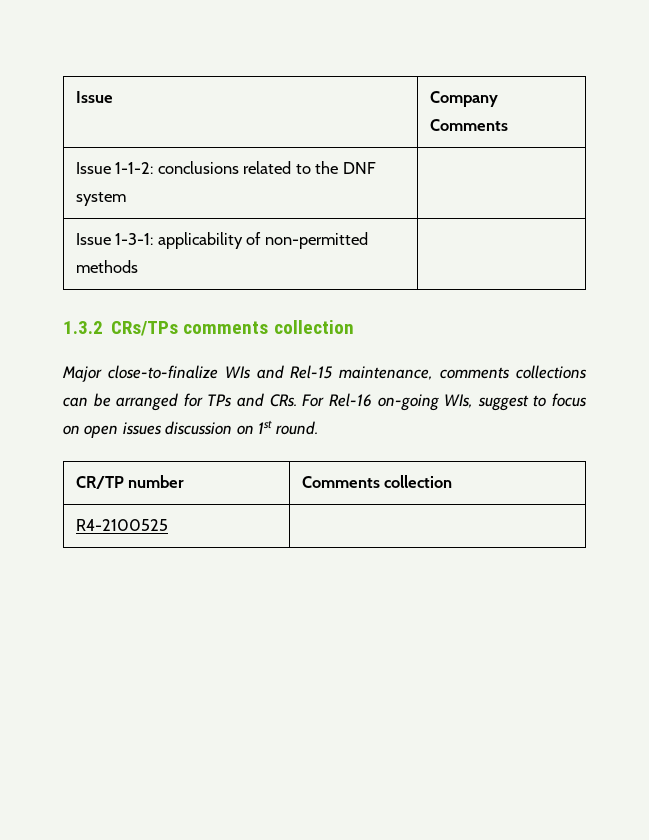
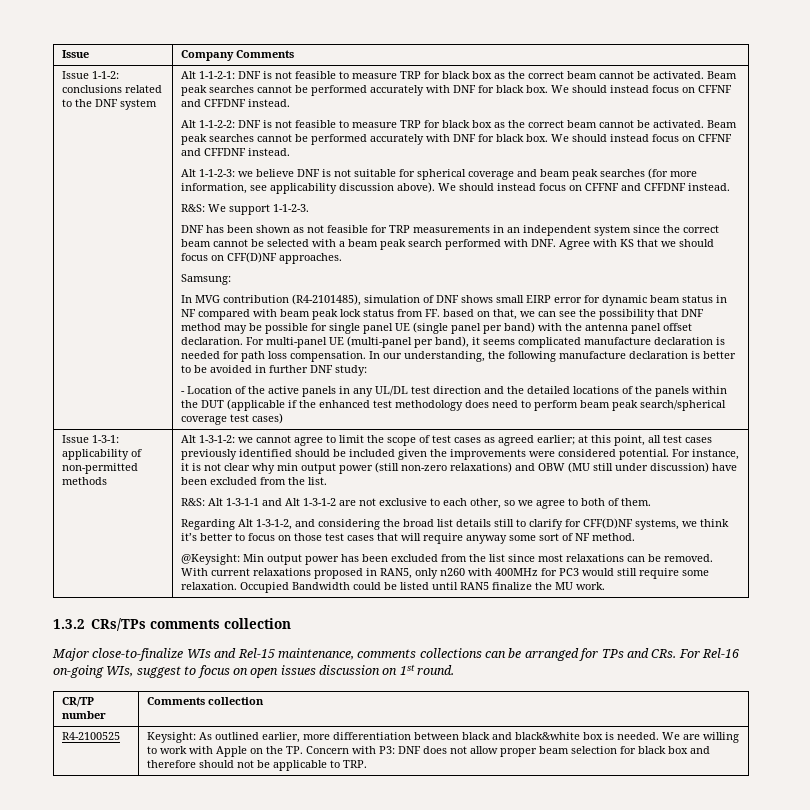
+ Alt 1-1-2-1: DNF is not feasible to measure TRP for black box as the correct beam cannot be activated. Beam peak searches cannot be performed accurately with DNF for black box. We should instead focus on CFFNF and CFFDNF instead.
+ Alt 1-1-2-2: DNF is not feasible to measure TRP for black box as the correct beam cannot be activated. Beam peak searches cannot be performed accurately with DNF for black box. We should instead focus on CFFNF and CFFDNF instead.
+ Alt 1-1-2-3: we believe DNF is not suitable for spherical coverage and beam peak searches (for more information, see applicability discussion above). We should instead focus on CFFNF and CFFDNF instead.
+ R&S: We support 1-1-2-3.
+ DNF has been shown as not feasible for TRP measurements in an independent system since the correct beam cannot be selected with a beam peak search performed with DNF. Agree with KS that we should focus on CFF(D)NF approaches.
+ Samsung:
+ In MVG contribution (R4-2101485), simulation of DNF shows small EIRP error for dynamic beam status in NF compared with beam peak lock status from FF. based on that, we can see the possibility that DNF method may be possible for single panel UE (single panel per band) with the antenna panel offset declaration. For multi-panel UE (multi-panel per band), it seems complicated manufacture declaration is needed for path loss compensation. In our understanding, the following manufacture declaration is better to be avoided in further DNF study:
+ - Location of the active panels in any UL/DL test direction and the detailed locations of the panels within the DUT (applicable if the enhanced test methodology does need to perform beam peak search/spherical coverage test cases)
+ Alt 1-3-1-2: we cannot agree to limit the scope of test cases as agreed earlier; at this point, all test cases previously identified should be included given the improvements were considered potential. For instance, it is not clear why min output power (still non-zero relaxations) and OBW (MU still under discussion) have been excluded from the list.
+ R&S: Alt 1-3-1-1 and Alt 1-3-1-2 are not exclusive to each other, so we agree to both of them.
+ Regarding Alt 1-3-1-2, and considering the broad list details still to clarify for CFF(D)NF systems, we think it’s better to focus on those test cases that will require anyway some sort of NF method.
+ @Keysight: Min output power has been excluded from the list since most relaxations can be removed. With current relaxations proposed in RAN5, only n260 with 400MHz for PC3 would still require some relaxation. Occupied Bandwidth could be listed until RAN5 finalize the MU work.
+ Keysight: As outlined earlier, more differentiation between black and black&white box is needed. We are willing to work with Apple on the TP. Concern with P3: DNF does not allow proper beam selection for black box and therefore should not be applicable to TRP.

